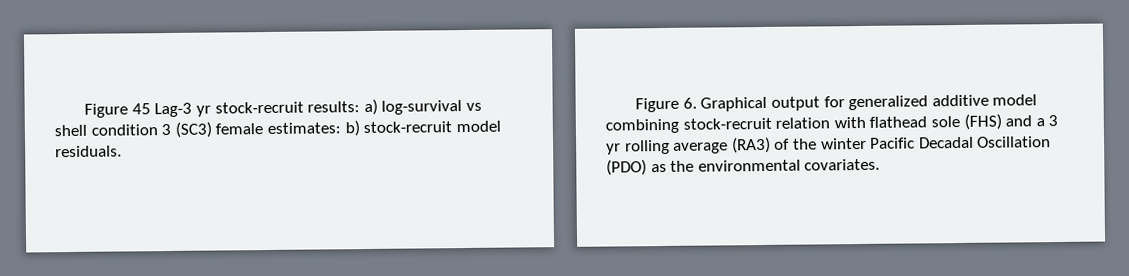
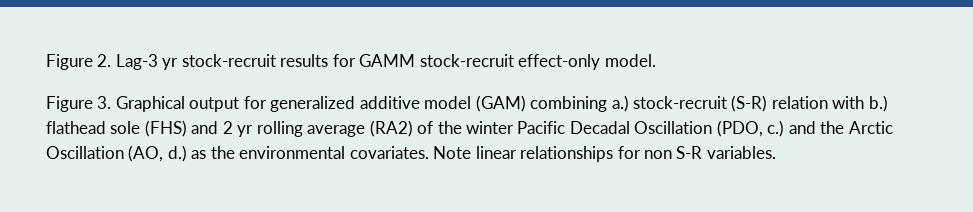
- Figure 45 Lag-3 yr stock-recruit results: a) log-survival vs shell condition 3 (SC3) female estimates: b) stock-recruit model residuals.
- Figure 6. Graphical output for generalized additive model combining stock-recruit relation with flathead sole (FHS) and a 3 yr rolling average (RA3) of the winter Pacific Decadal Oscillation (PDO) as the environmental covariates.
+ Figure 2. Lag-3 yr stock-recruit results for GAMM stock-recruit effect-only model.
+ Figure 3. Graphical output for generalized additive model (GAM) combining a.) stock-recruit (S-R) relation with b.) flathead sole (FHS) and 2 yr rolling average (RA2) of the winter Pacific Decadal Oscillation (PDO, c.) and the Arctic Oscillation (AO, d.) as the environmental covariates. Note linear relationships for non S-R variables.

